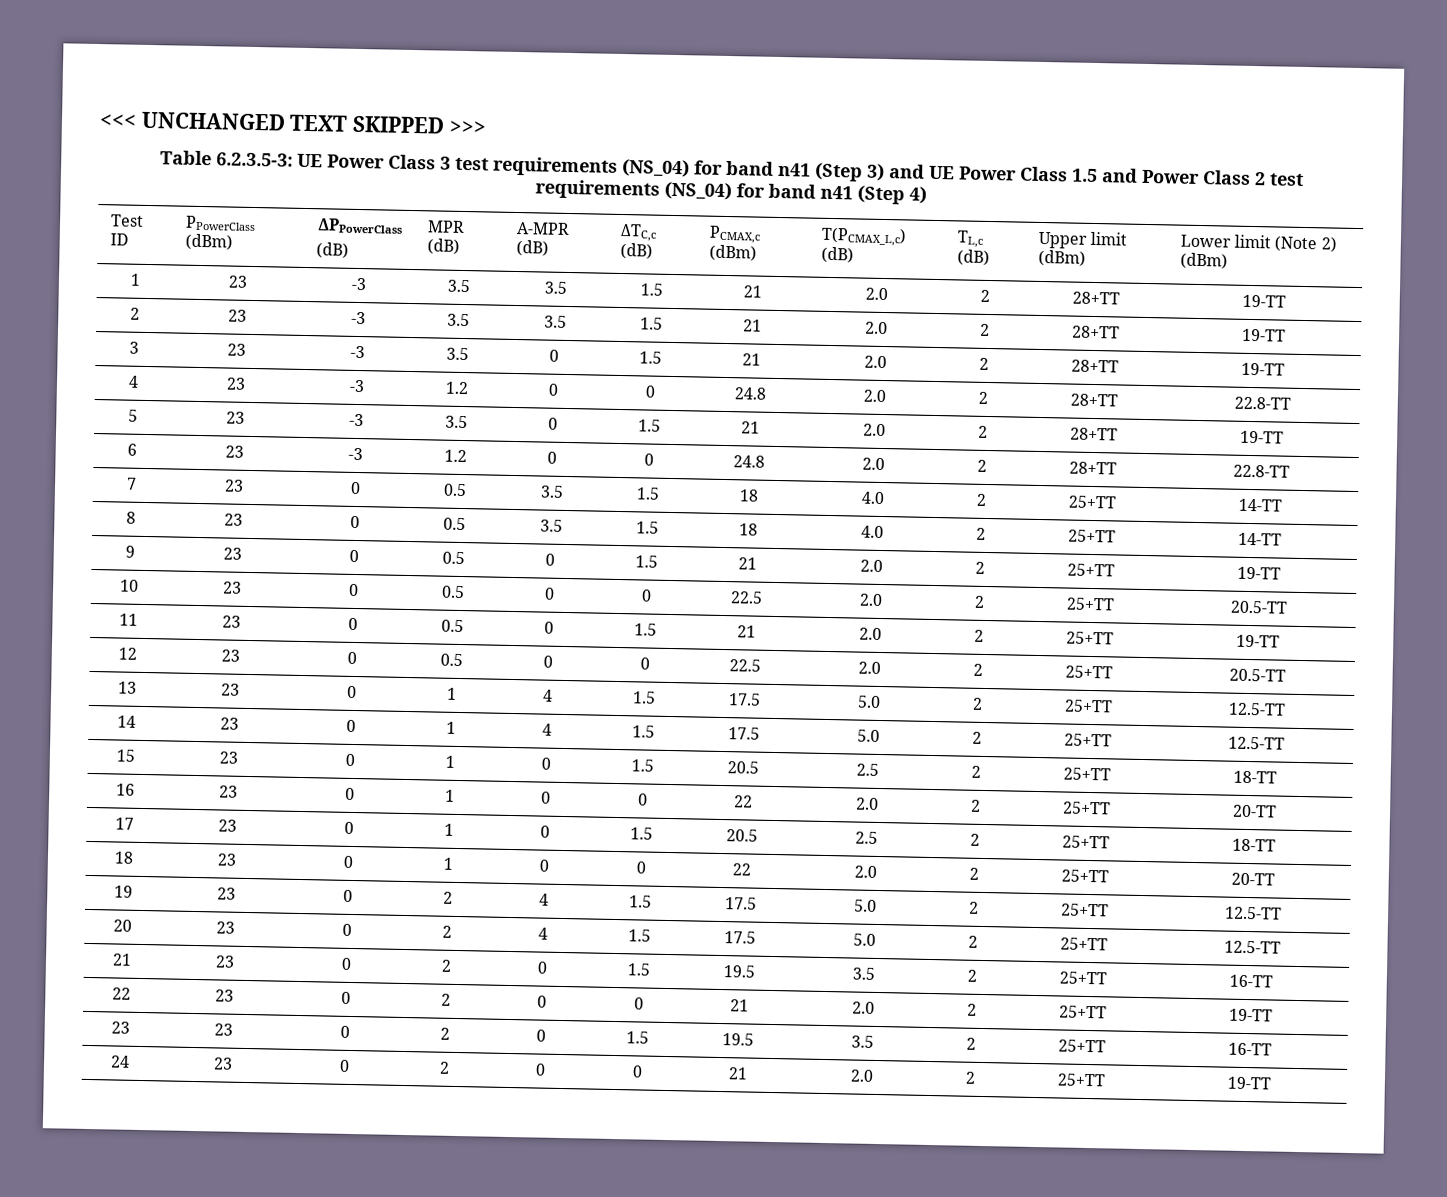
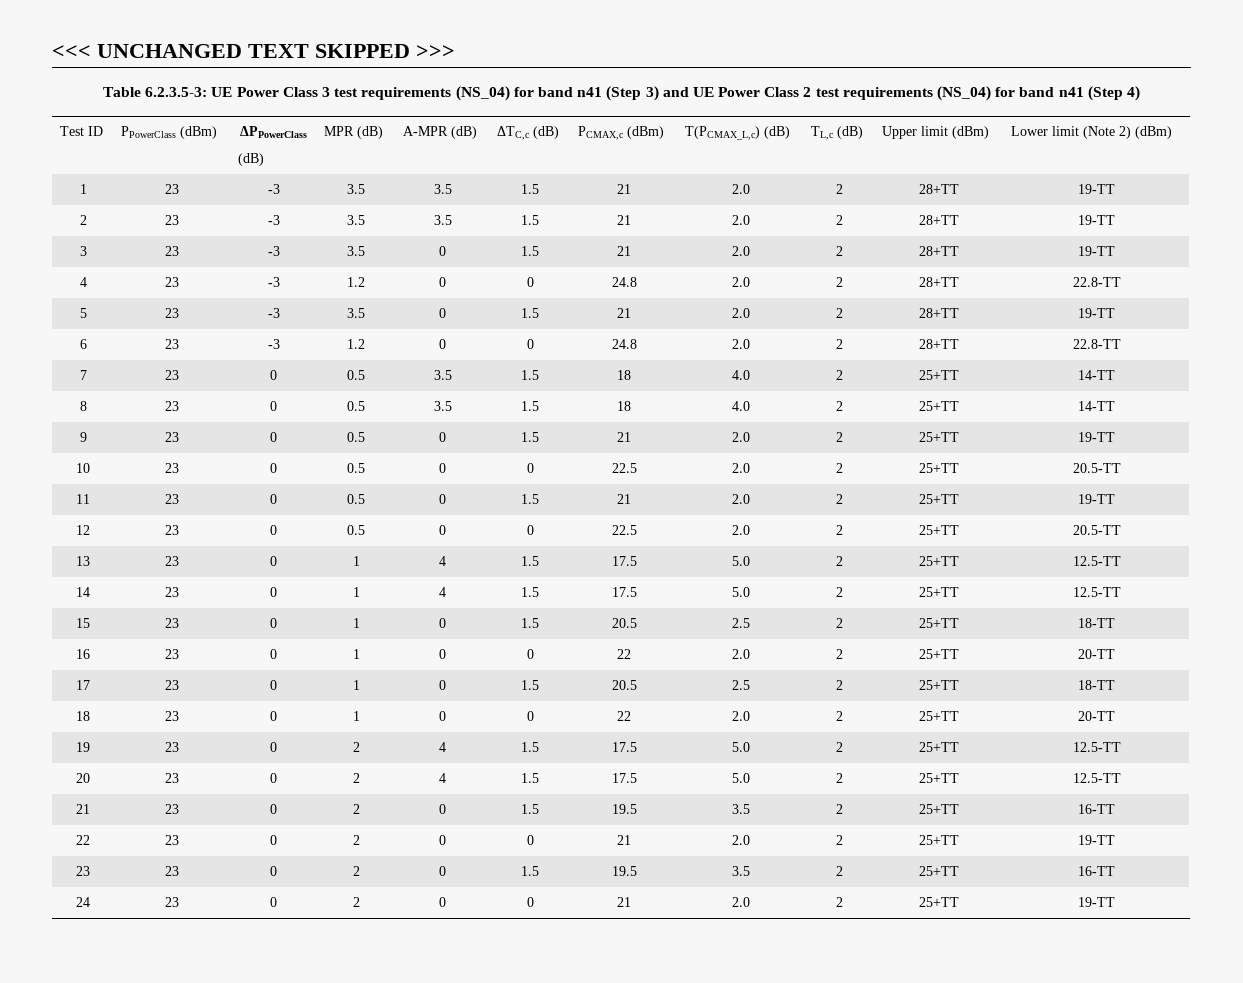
- Table 6.2.3.5-3: UE Power Class 3 test requirements (NS_04) for band n41 (Step 3) and UE Power Class 1.5 and Power Class 2 test requirements (NS_04) for band n41 (Step 4)
+ Table 6.2.3.5-3: UE Power Class 3 test requirements (NS_04) for band n41 (Step 3) and UE Power Class 2 test requirements (NS_04) for band n41 (Step 4)

